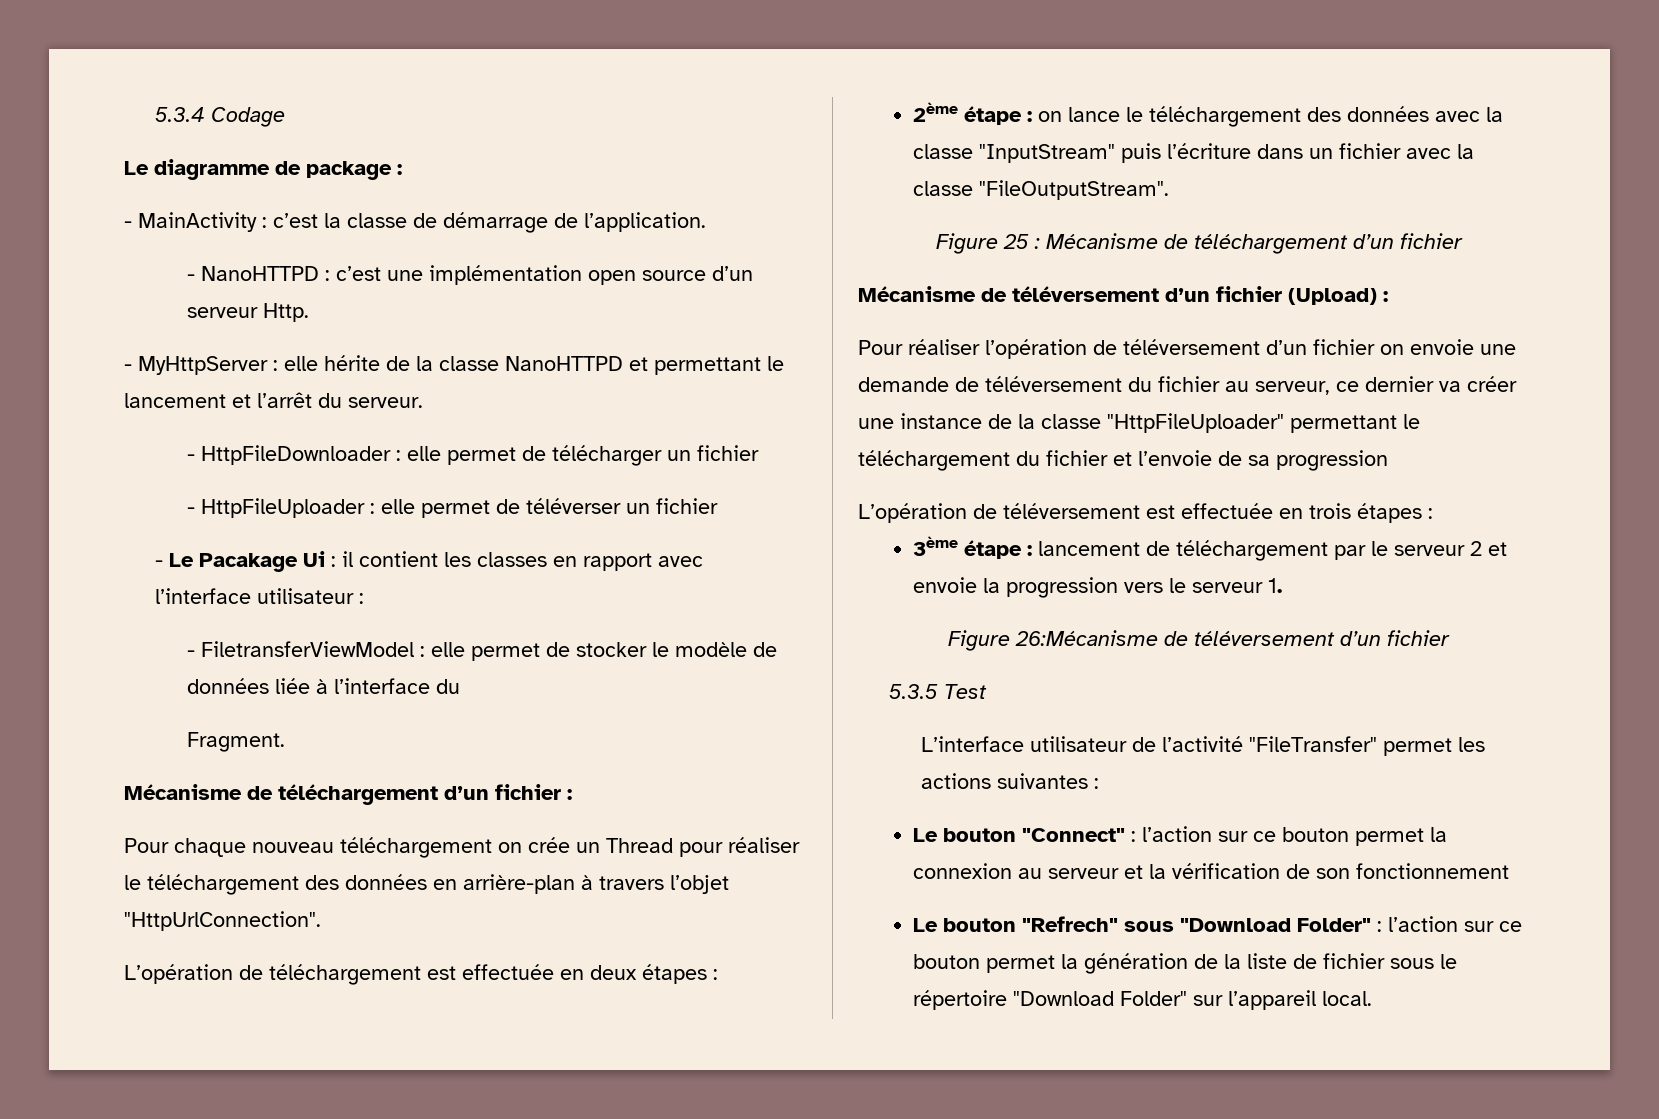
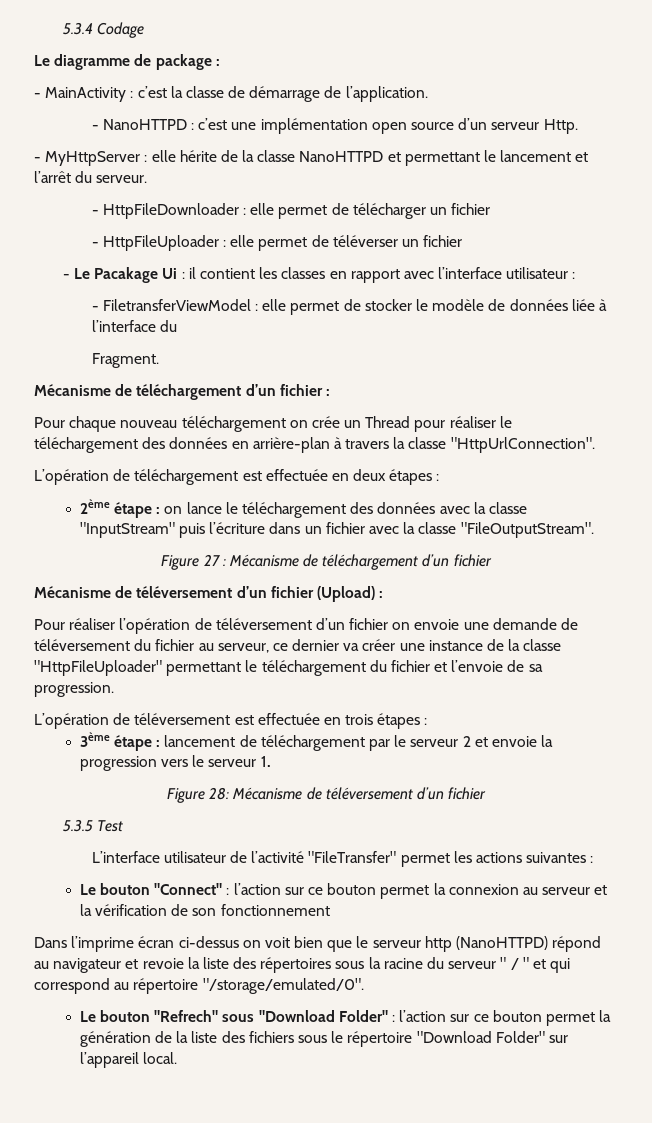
- Pour chaque nouveau téléchargement on crée un Thread pour réaliser le téléchargement des données en arrière-plan à travers l’objet "HttpUrlConnection".
+ Pour chaque nouveau téléchargement on crée un Thread pour réaliser le téléchargement des données en arrière-plan à travers la classe "HttpUrlConnection".
- Figure 25 : Mécanisme de téléchargement d’un fichier
+ Figure 27 : Mécanisme de téléchargement d’un fichier
- Pour réaliser l’opération de téléversement d’un fichier on envoie une demande de téléversement du fichier au serveur, ce dernier va créer une instance de la classe "HttpFileUploader" permettant le téléchargement du fichier et l’envoie de sa progression
+ Pour réaliser l’opération de téléversement d’un fichier on envoie une demande de téléversement du fichier au serveur, ce dernier va créer une instance de la classe "HttpFileUploader" permettant le téléchargement du fichier et l’envoie de sa progression.
- Figure 26:Mécanisme de téléversement d’un fichier
+ Figure 28: Mécanisme de téléversement d’un fichier
+ Dans l’imprime écran ci-dessus on voit bien que le serveur http (NanoHTTPD) répond au navigateur et revoie la liste des répertoires sous la racine du serveur " / " et qui correspond au répertoire "/storage/emulated/0".
- Le bouton "Refrech" sous "Download Folder" : l’action sur ce bouton permet la génération de la liste de fichier sous le répertoire "Download Folder" sur l’appareil local.
+ Le bouton "Refrech" sous "Download Folder" : l’action sur ce bouton permet la génération de la liste des fichiers sous le répertoire "Download Folder" sur l’appareil local.

